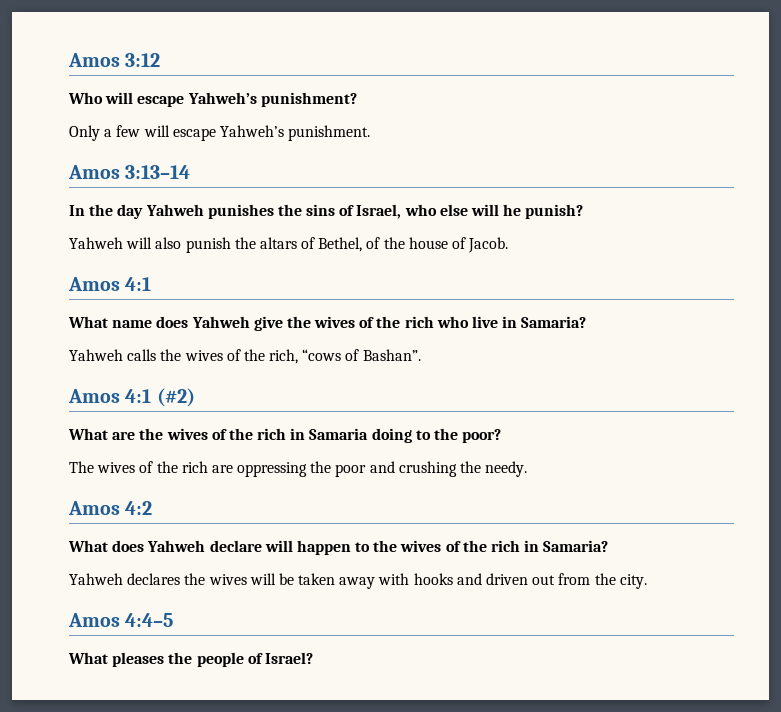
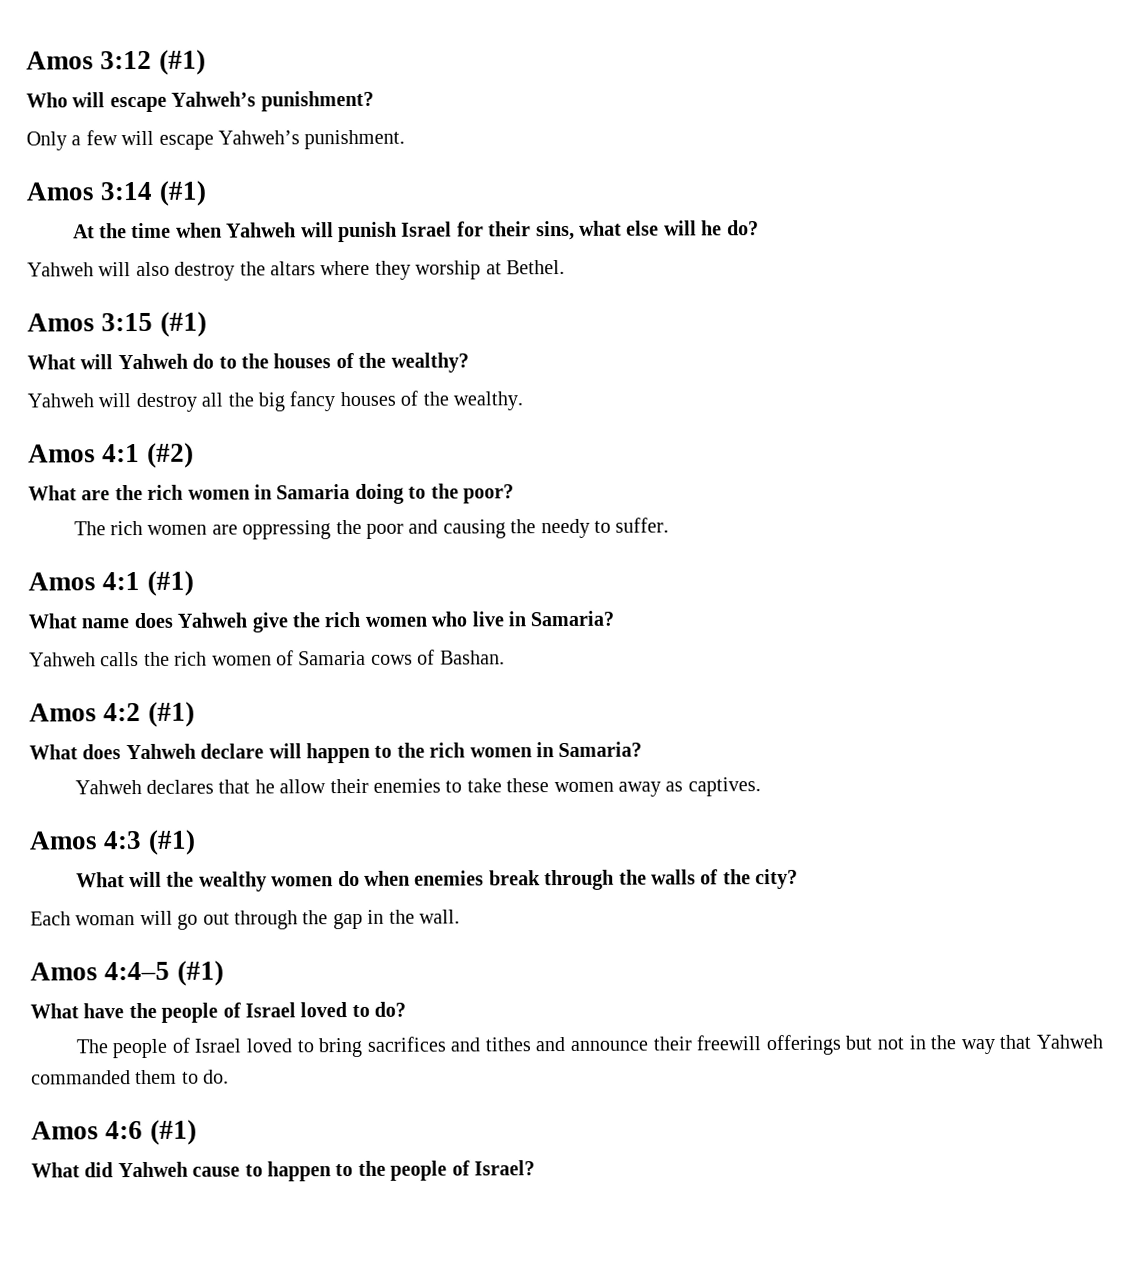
- Amos 3:12
+ Amos 3:12 (#1)
- Amos 3:13–14
- In the day Yahweh punishes the sins of Israel, who else will he punish?
+ Amos 3:14 (#1)
+ At the time when Yahweh will punish Israel for their sins, what else will he do?
- Yahweh will also punish the altars of Bethel, of the house of Jacob.
- Amos 4:1
+ Yahweh will also destroy the altars where they worship at Bethel.
+ Amos 3:15 (#1)
+ What will Yahweh do to the houses of the wealthy?
+ Yahweh will destroy all the big fancy houses of the wealthy.
+ Amos 4:1 (#2)
+ What are the rich women in Samaria doing to the poor?
+ The rich women are oppressing the poor and causing the needy to suffer.
+ Amos 4:1 (#1)
- What name does Yahweh give the wives of the rich who live in Samaria?
+ What name does Yahweh give the rich women who live in Samaria?
- Yahweh calls the wives of the rich, “cows of Bashan”.
- Amos 4:1 (#2)
- What are the wives of the rich in Samaria doing to the poor?
- The wives of the rich are oppressing the poor and crushing the needy.
+ Yahweh calls the rich women of Samaria cows of Bashan.
- Amos 4:2
+ Amos 4:2 (#1)
- What does Yahweh declare will happen to the wives of the rich in Samaria?
+ What does Yahweh declare will happen to the rich women in Samaria?
- Yahweh declares the wives will be taken away with hooks and driven out from the city.
+ Yahweh declares that he allow their enemies to take these women away as captives.
+ Amos 4:3 (#1)
+ What will the wealthy women do when enemies break through the walls of the city?
+ Each woman will go out through the gap in the wall.
- Amos 4:4–5
- What pleases the people of Israel?
+ Amos 4:4–5 (#1)
+ What have the people of Israel loved to do?
+ The people of Israel loved to bring sacrifices and tithes and announce their freewill offerings but not in the way that Yahweh commanded them to do.
+ Amos 4:6 (#1)
+ What did Yahweh cause to happen to the people of Israel?

